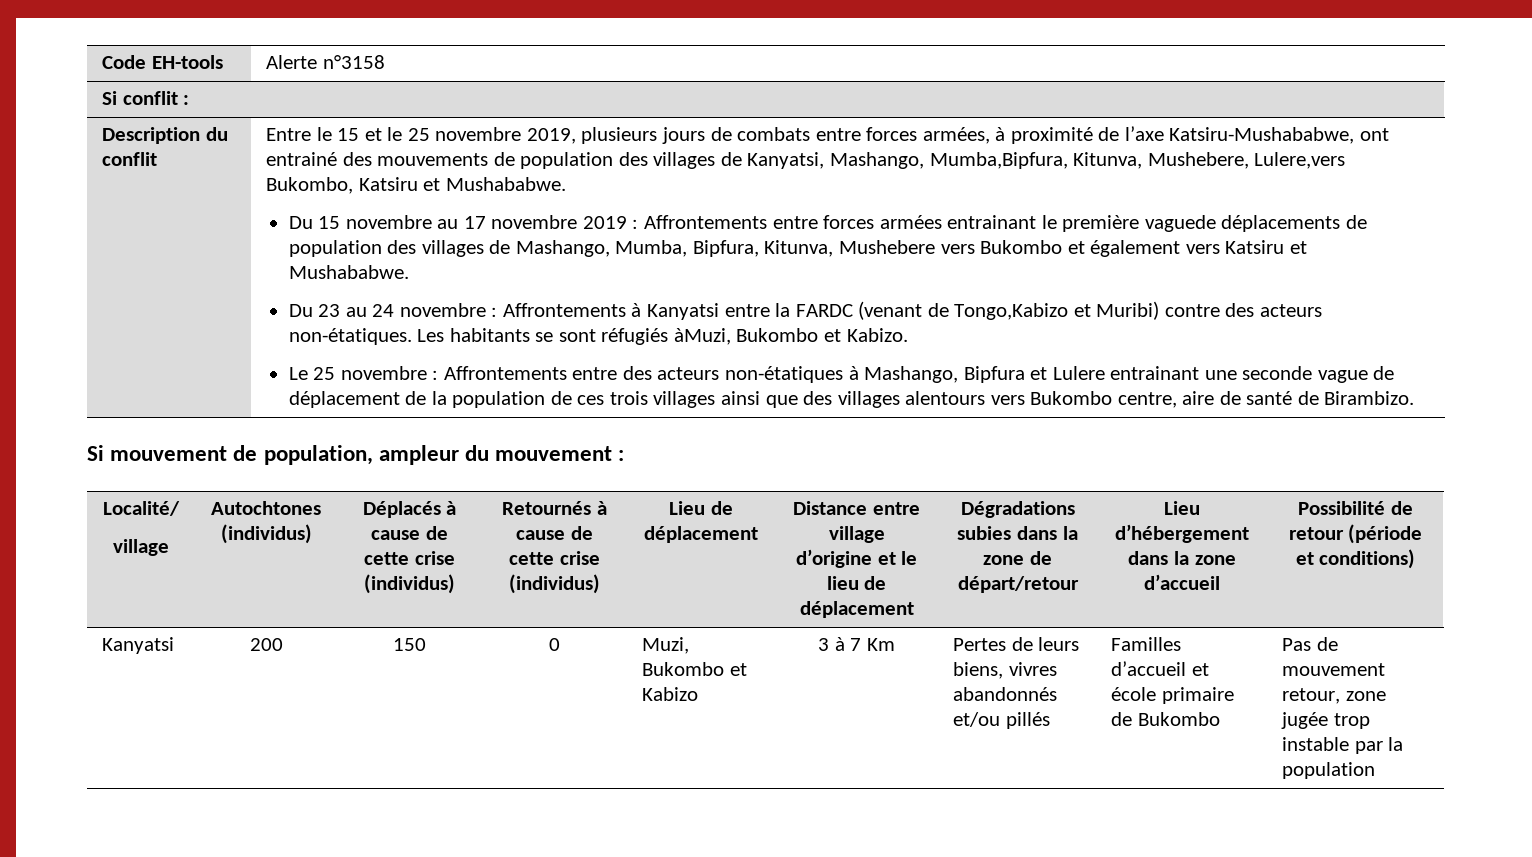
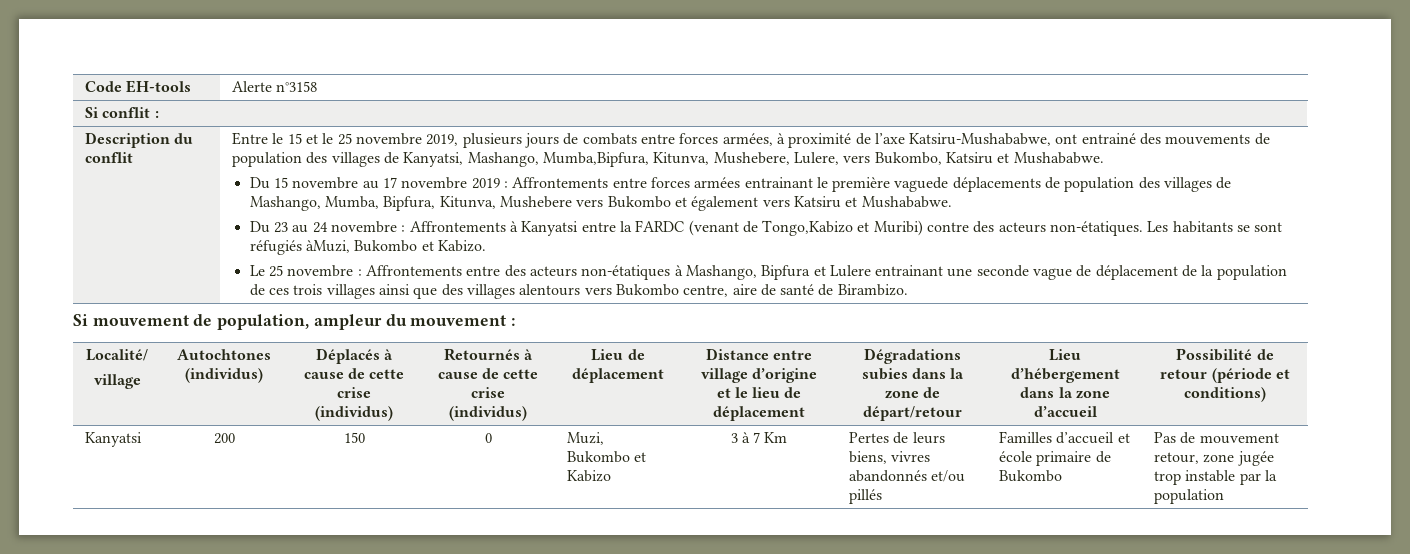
- Entre le 15 et le 25 novembre 2019, plusieurs jours de combats entre forces armées, à proximité de l’axe Katsiru-Mushababwe, ont entrainé des mouvements de population des villages de Kanyatsi, Mashango, Mumba,Bipfura, Kitunva, Mushebere, Lulere,vers Bukombo, Katsiru et Mushababwe.
+ Entre le 15 et le 25 novembre 2019, plusieurs jours de combats entre forces armées, à proximité de l’axe Katsiru-Mushababwe, ont entrainé des mouvements de population des villages de Kanyatsi, Mashango, Mumba,Bipfura, Kitunva, Mushebere, Lulere, vers Bukombo, Katsiru et Mushababwe.

